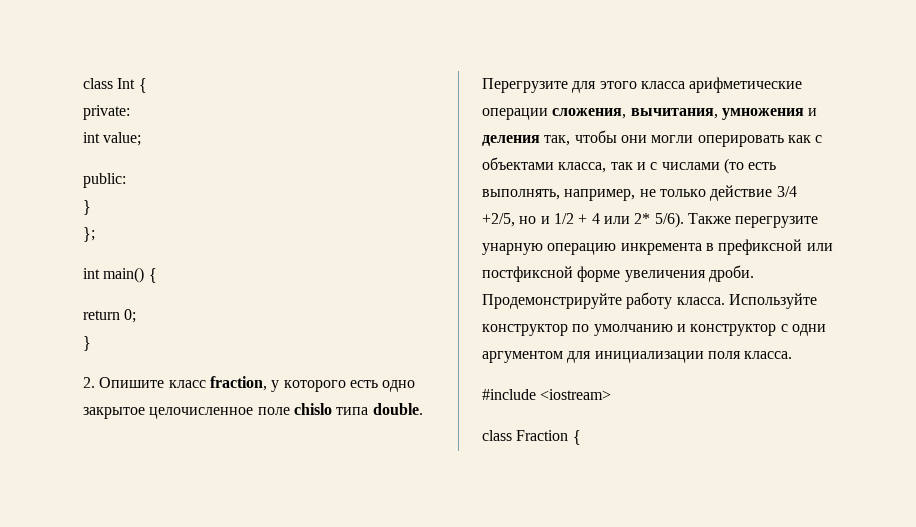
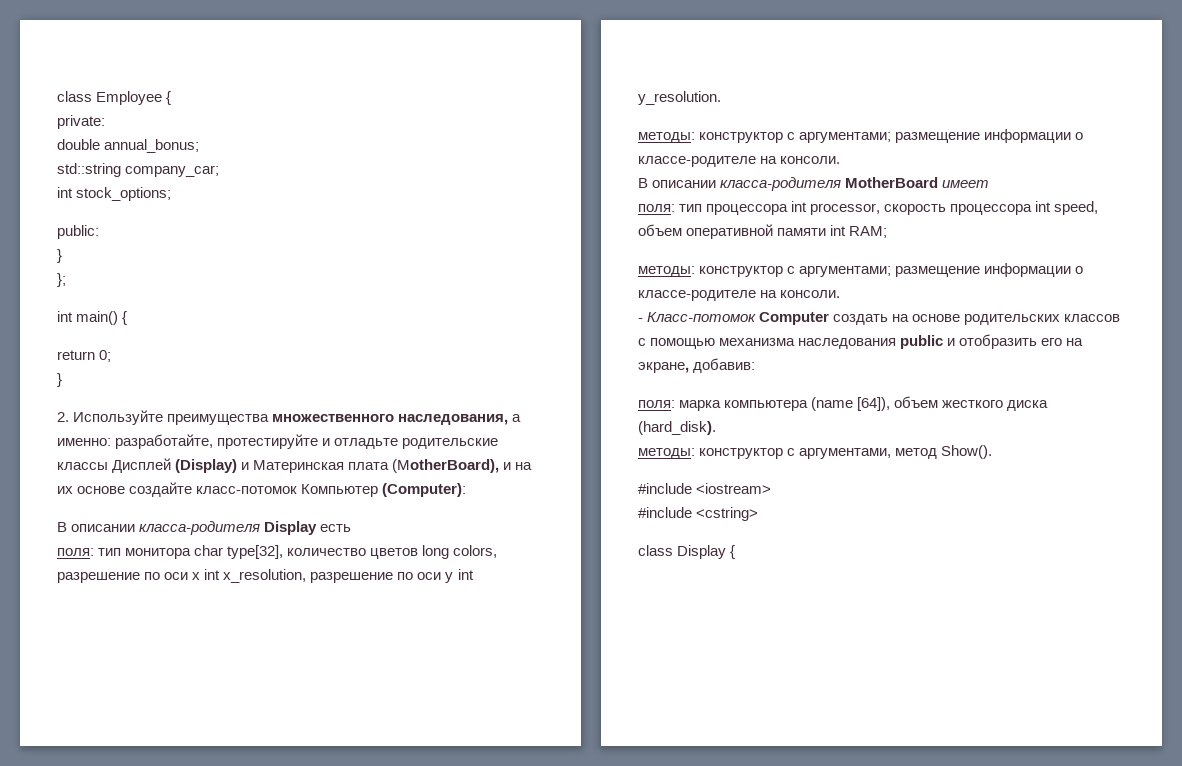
- class Int {
+ class Employee {
- int value;
+ double annual_bonus;
+ std::string company_car;
+ int stock_options;
- 2. Опишите класс fraction, у которого есть одно закрытое целочисленное поле chislo типа double. Перегрузите для этого класса арифметические операции сложения, вычитания, умножения и деления так, чтобы они могли оперировать как с объектами класса, так и с числами (то есть выполнять, например, не только действие 3/4 +2/5, но и 1/2 + 4 или 2* 5/6). Также перегрузите унарную операцию инкремента в префиксной или постфиксной форме увеличения дроби. Продемонстрируйте работу класса. Используйте конструктор по умолчанию и конструктор с одни аргументом для инициализации поля класса.
+ 2. Используйте преимущества множественного наследования, а именно: разработайте, протестируйте и отладьте родительские классы Дисплей (Display) и Материнская плата (MotherBoard), и на их основе создайте класс-потомок Компьютер (Сomputer):
+ В описании класса-родителя Display есть
+ поля: тип монитора char type[32], количество цветов long colors, разрешение по оси х int x_resolution, разрешение по оси у int y_resolution.
+ методы: конструктор с аргументами; размещение информации о классе-родителе на консоли.
+ В описании класса-родителя MotherBoard имеет
+ поля: тип процессора int processor, скорость процессора int speed, объем оперативной памяти int RAM;
+ методы: конструктор с аргументами; размещение информации о классе-родителе на консоли.
+ - Класс-потомок Сomputer создать на основе родительских классов с помощью механизма наследования public и отобразить его на экране, добавив:
+ поля: марка компьютера (name [64]), объем жесткого диска (hard_disk).
+ методы: конструктор с аргументами, метод Show().
- class Fraction {
+ #include <cstring>
+ class Display {

